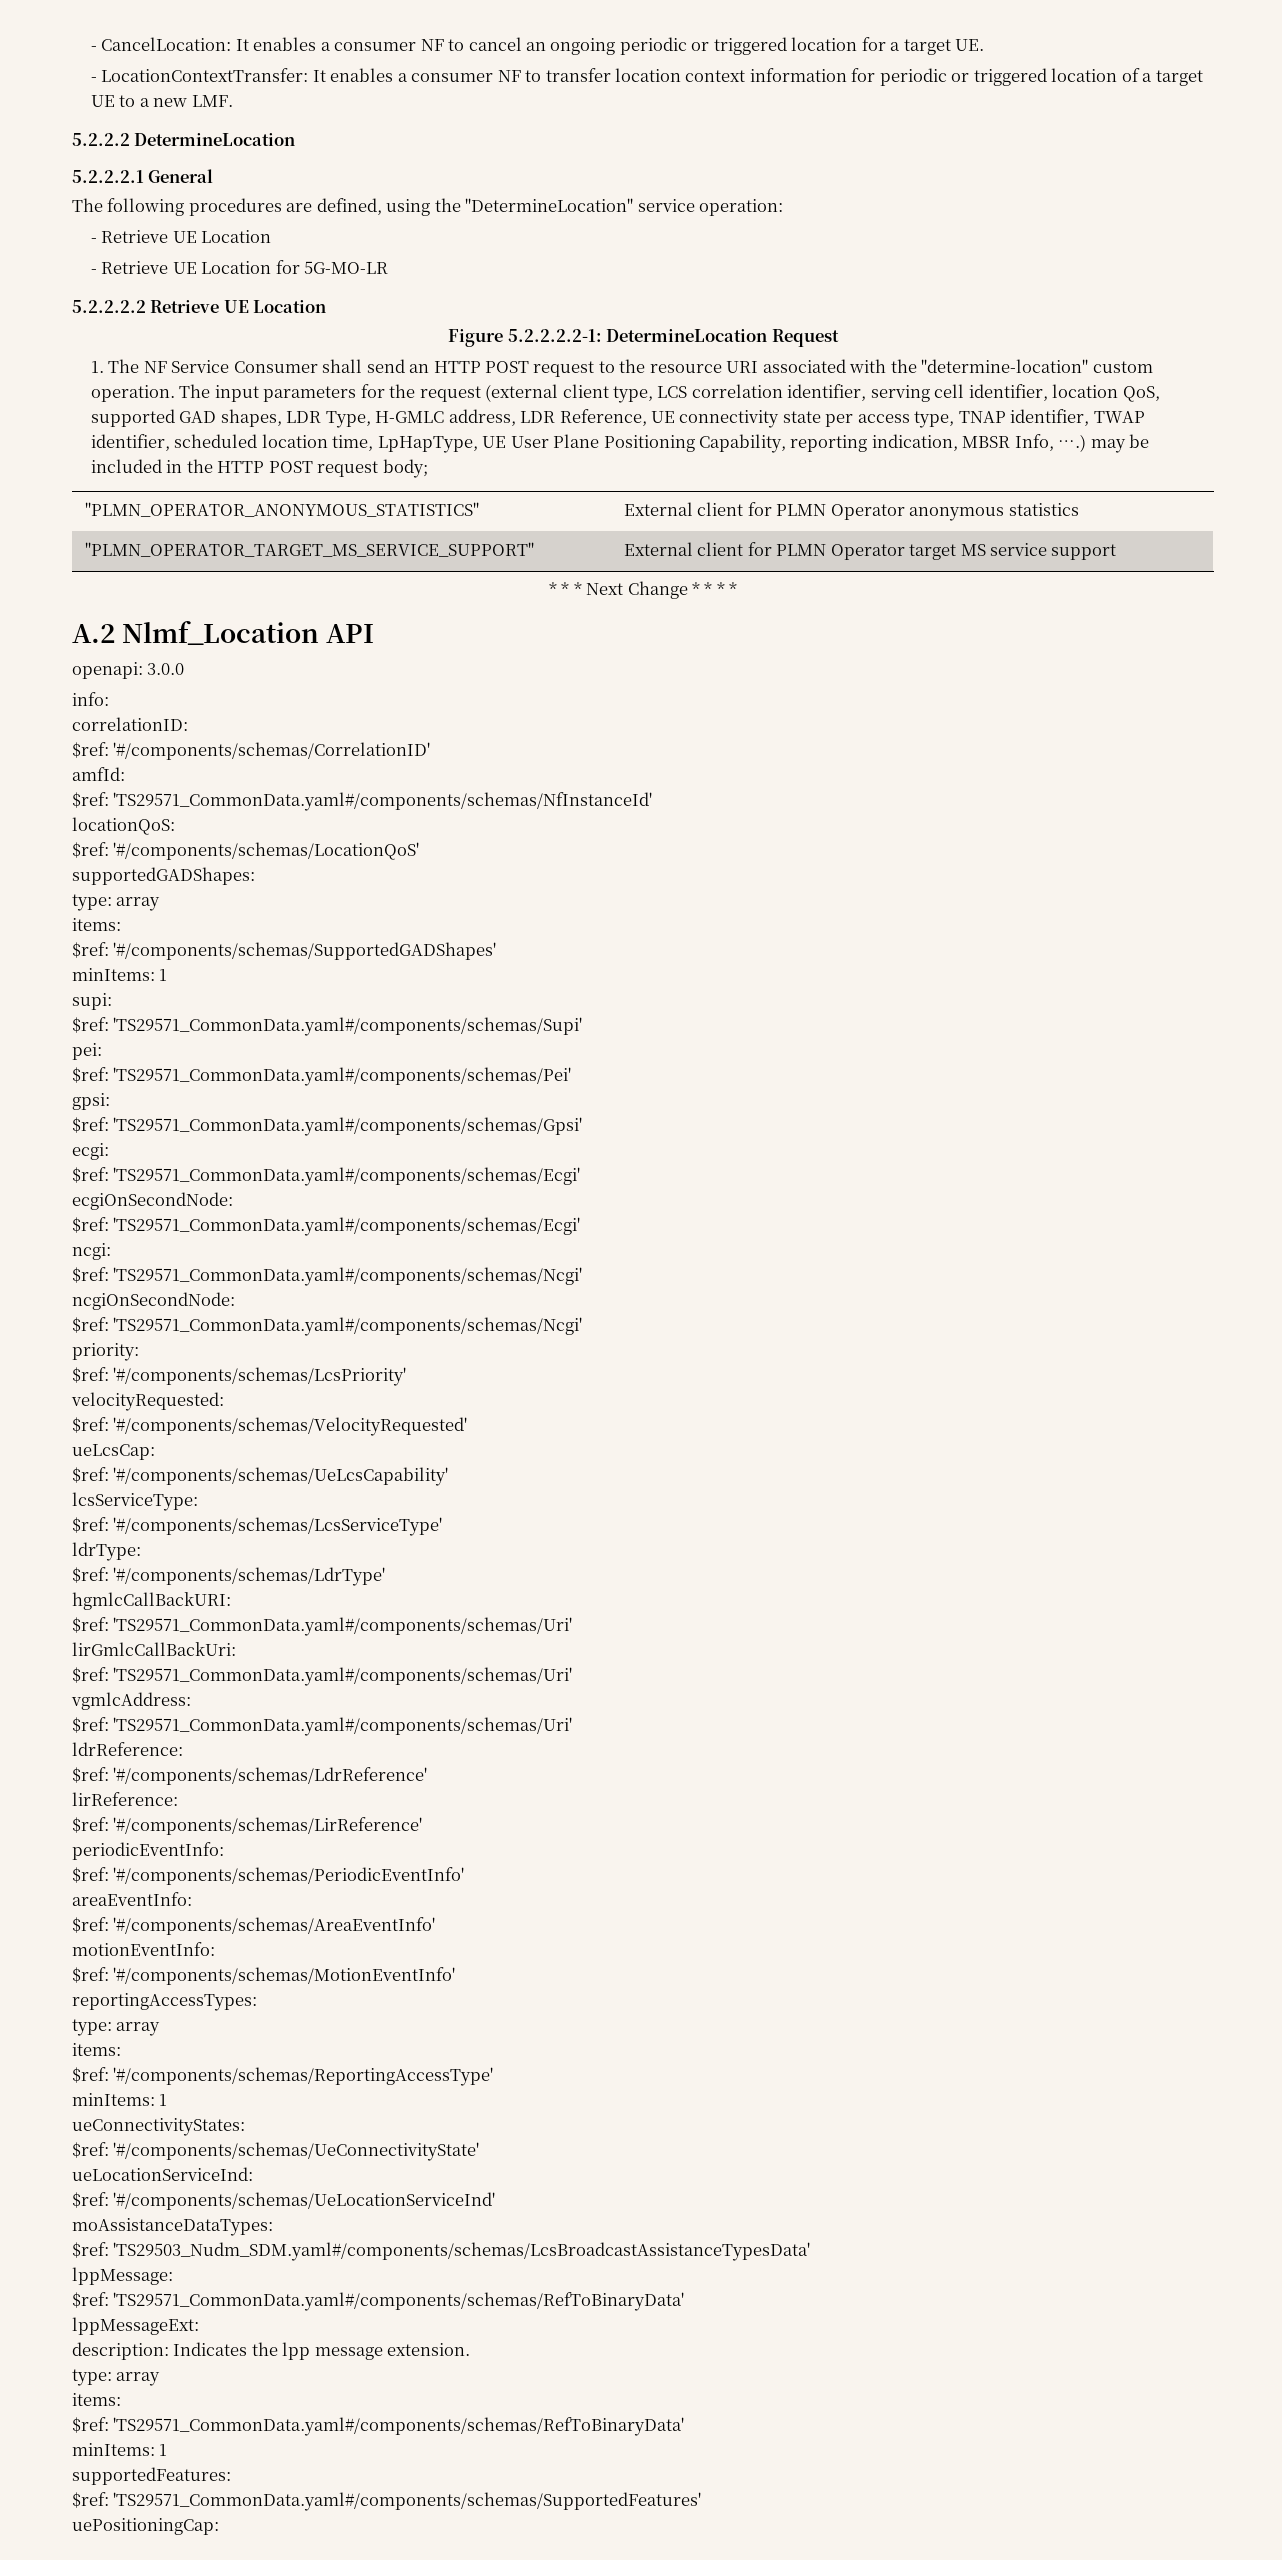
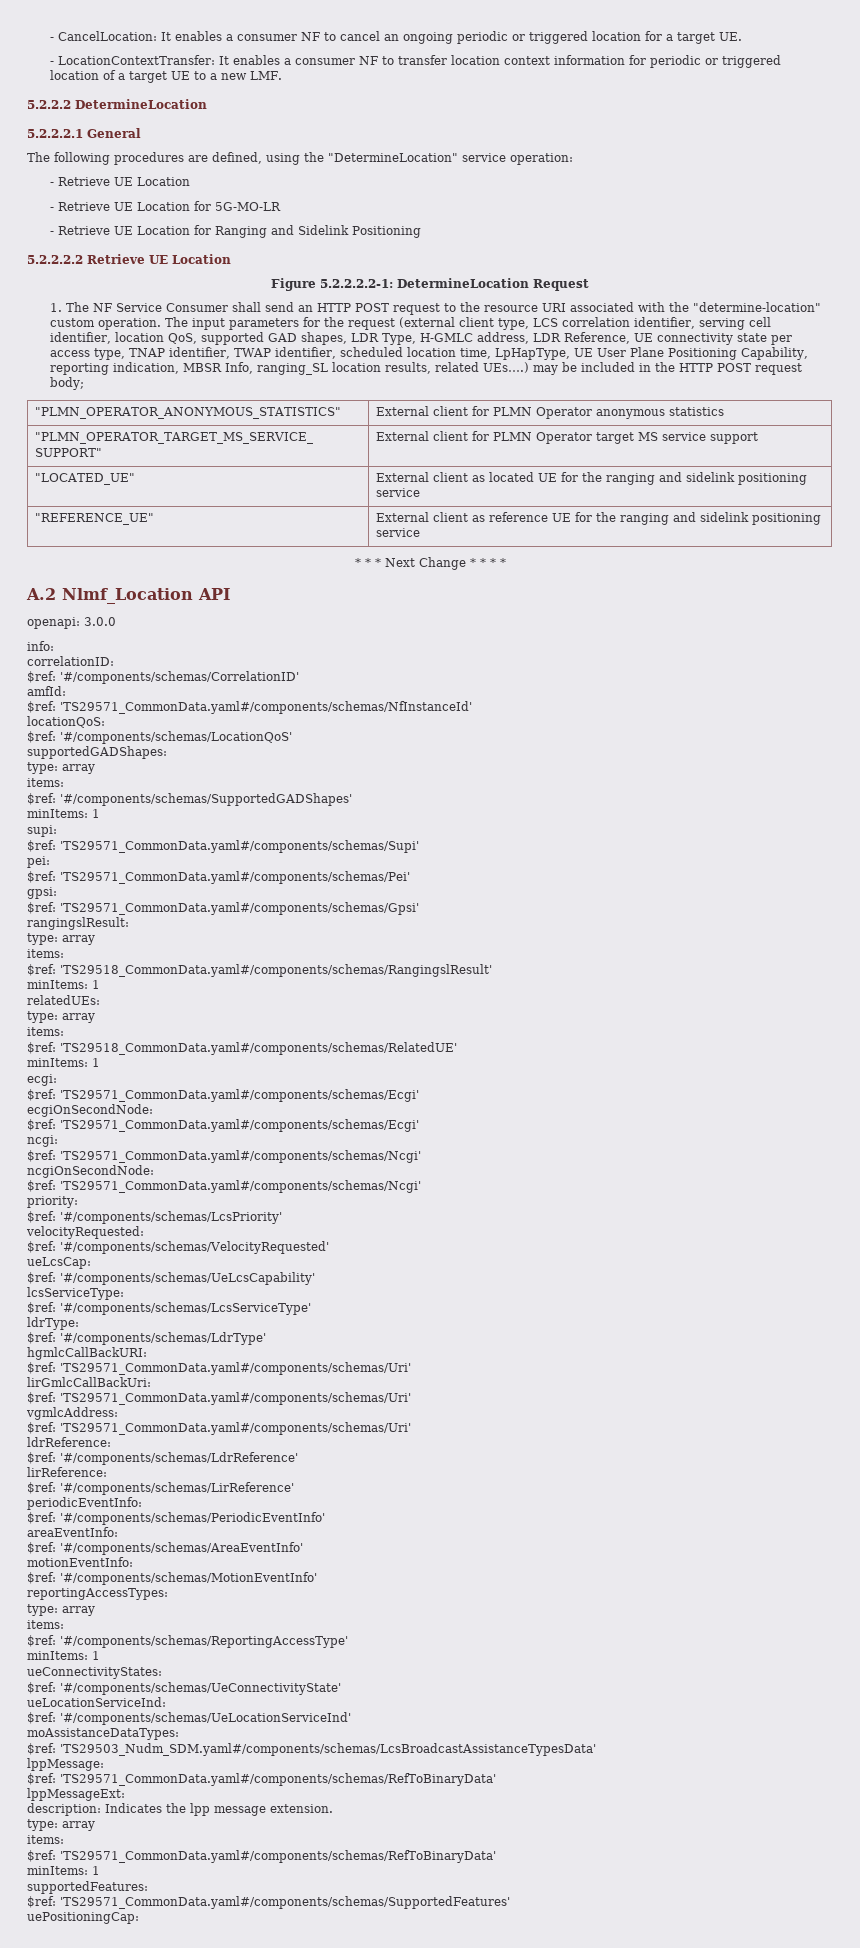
+ - Retrieve UE Location for Ranging and Sidelink Positioning
- The input parameters for the request (external client type, LCS correlation identifier, serving cell identifier, location QoS, supported GAD shapes, LDR Type, H-GMLC address, LDR Reference, UE connectivity state per access type, TNAP identifier, TWAP identifier, scheduled location time, LpHapType, UE User Plane Positioning Capability, reporting indication, MBSR Info, ….) may be included in the HTTP POST request body;
+ The input parameters for the request (external client type, LCS correlation identifier, serving cell identifier, location QoS, supported GAD shapes, LDR Type, H-GMLC address, LDR Reference, UE connectivity state per access type, TNAP identifier, TWAP identifier, scheduled location time, LpHapType, UE User Plane Positioning Capability, reporting indication, MBSR Info, ranging_SL location results, related UEs….) may be included in the HTTP POST request body;
+ "LOCATED_UE" | External client as located UE for the ranging and sidelink positioning service
+ "REFERENCE_UE" | External client as reference UE for the ranging and sidelink positioning service
+ rangingslResult:
+ type: array
+ items:
+ $ref: 'TS29518_CommonData.yaml#/components/schemas/RangingslResult'
+ minItems: 1
+ relatedUEs:
+ type: array
+ items:
+ $ref: 'TS29518_CommonData.yaml#/components/schemas/RelatedUE'
+ minItems: 1

